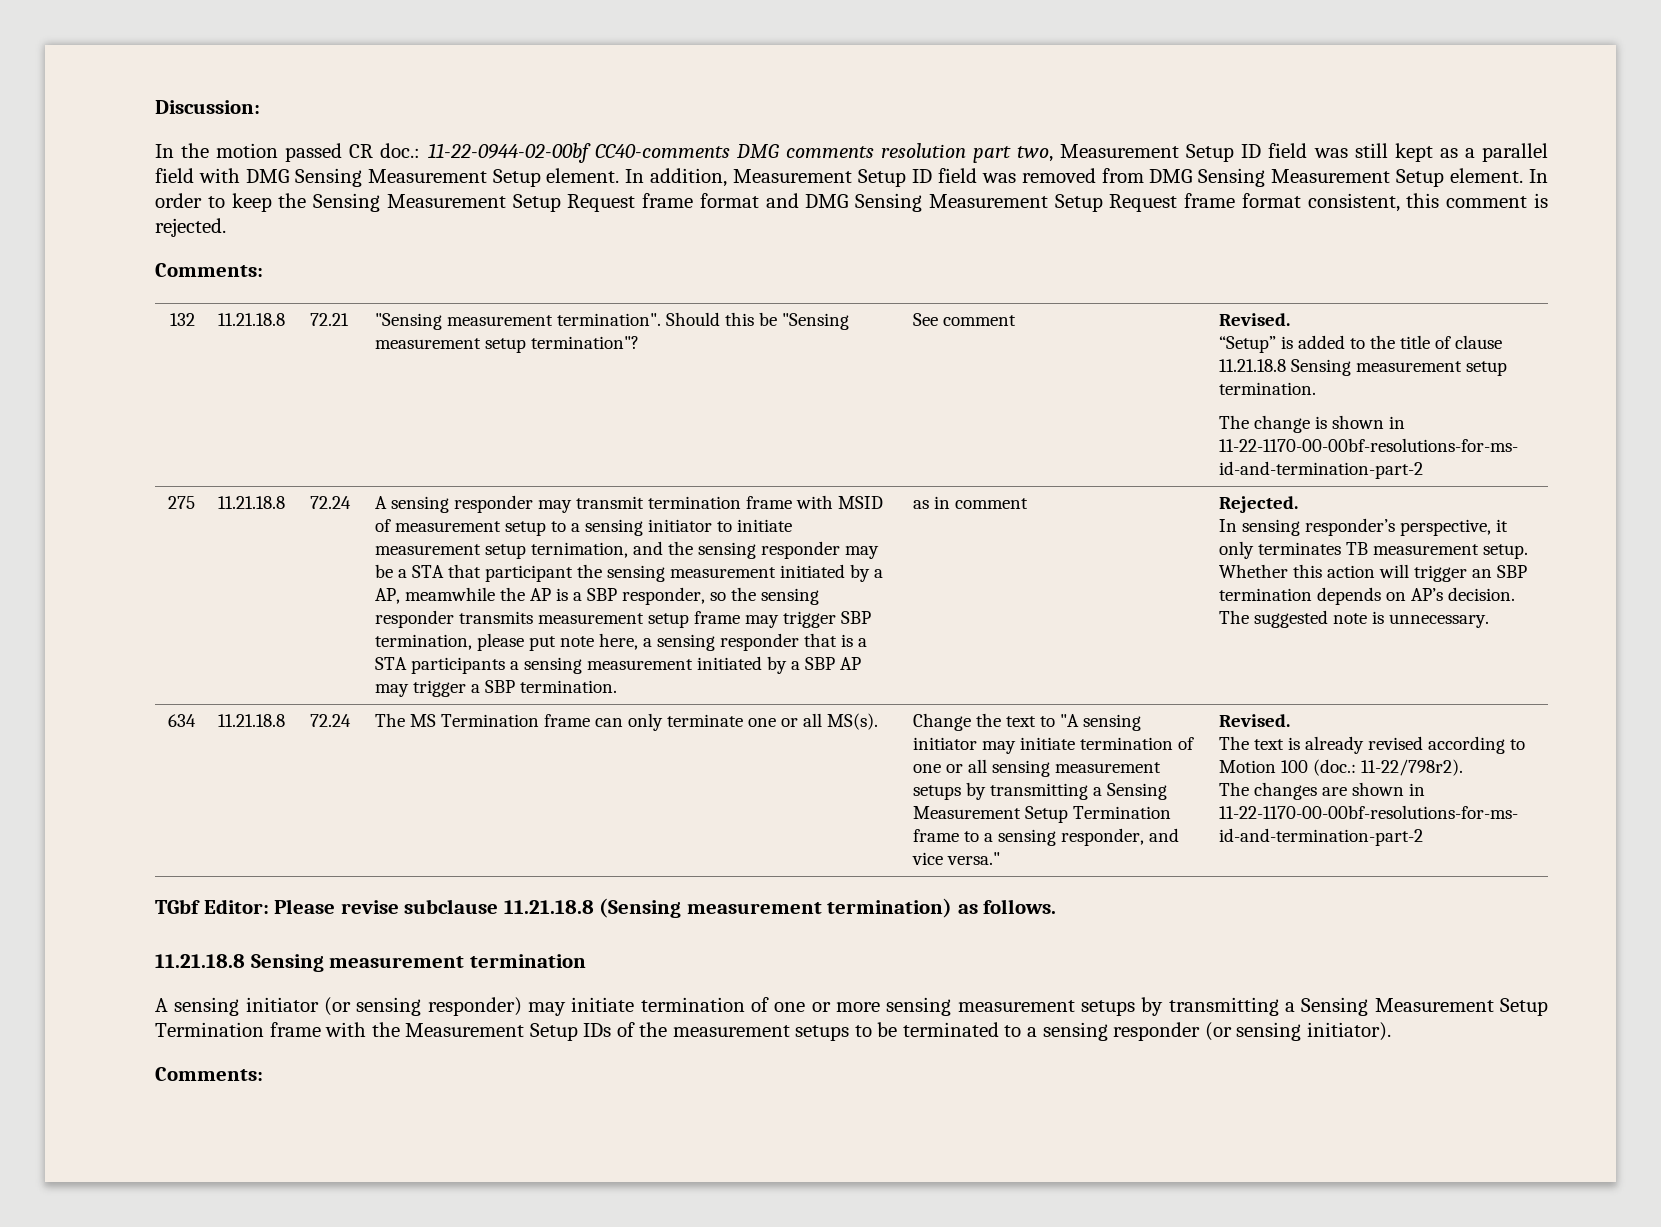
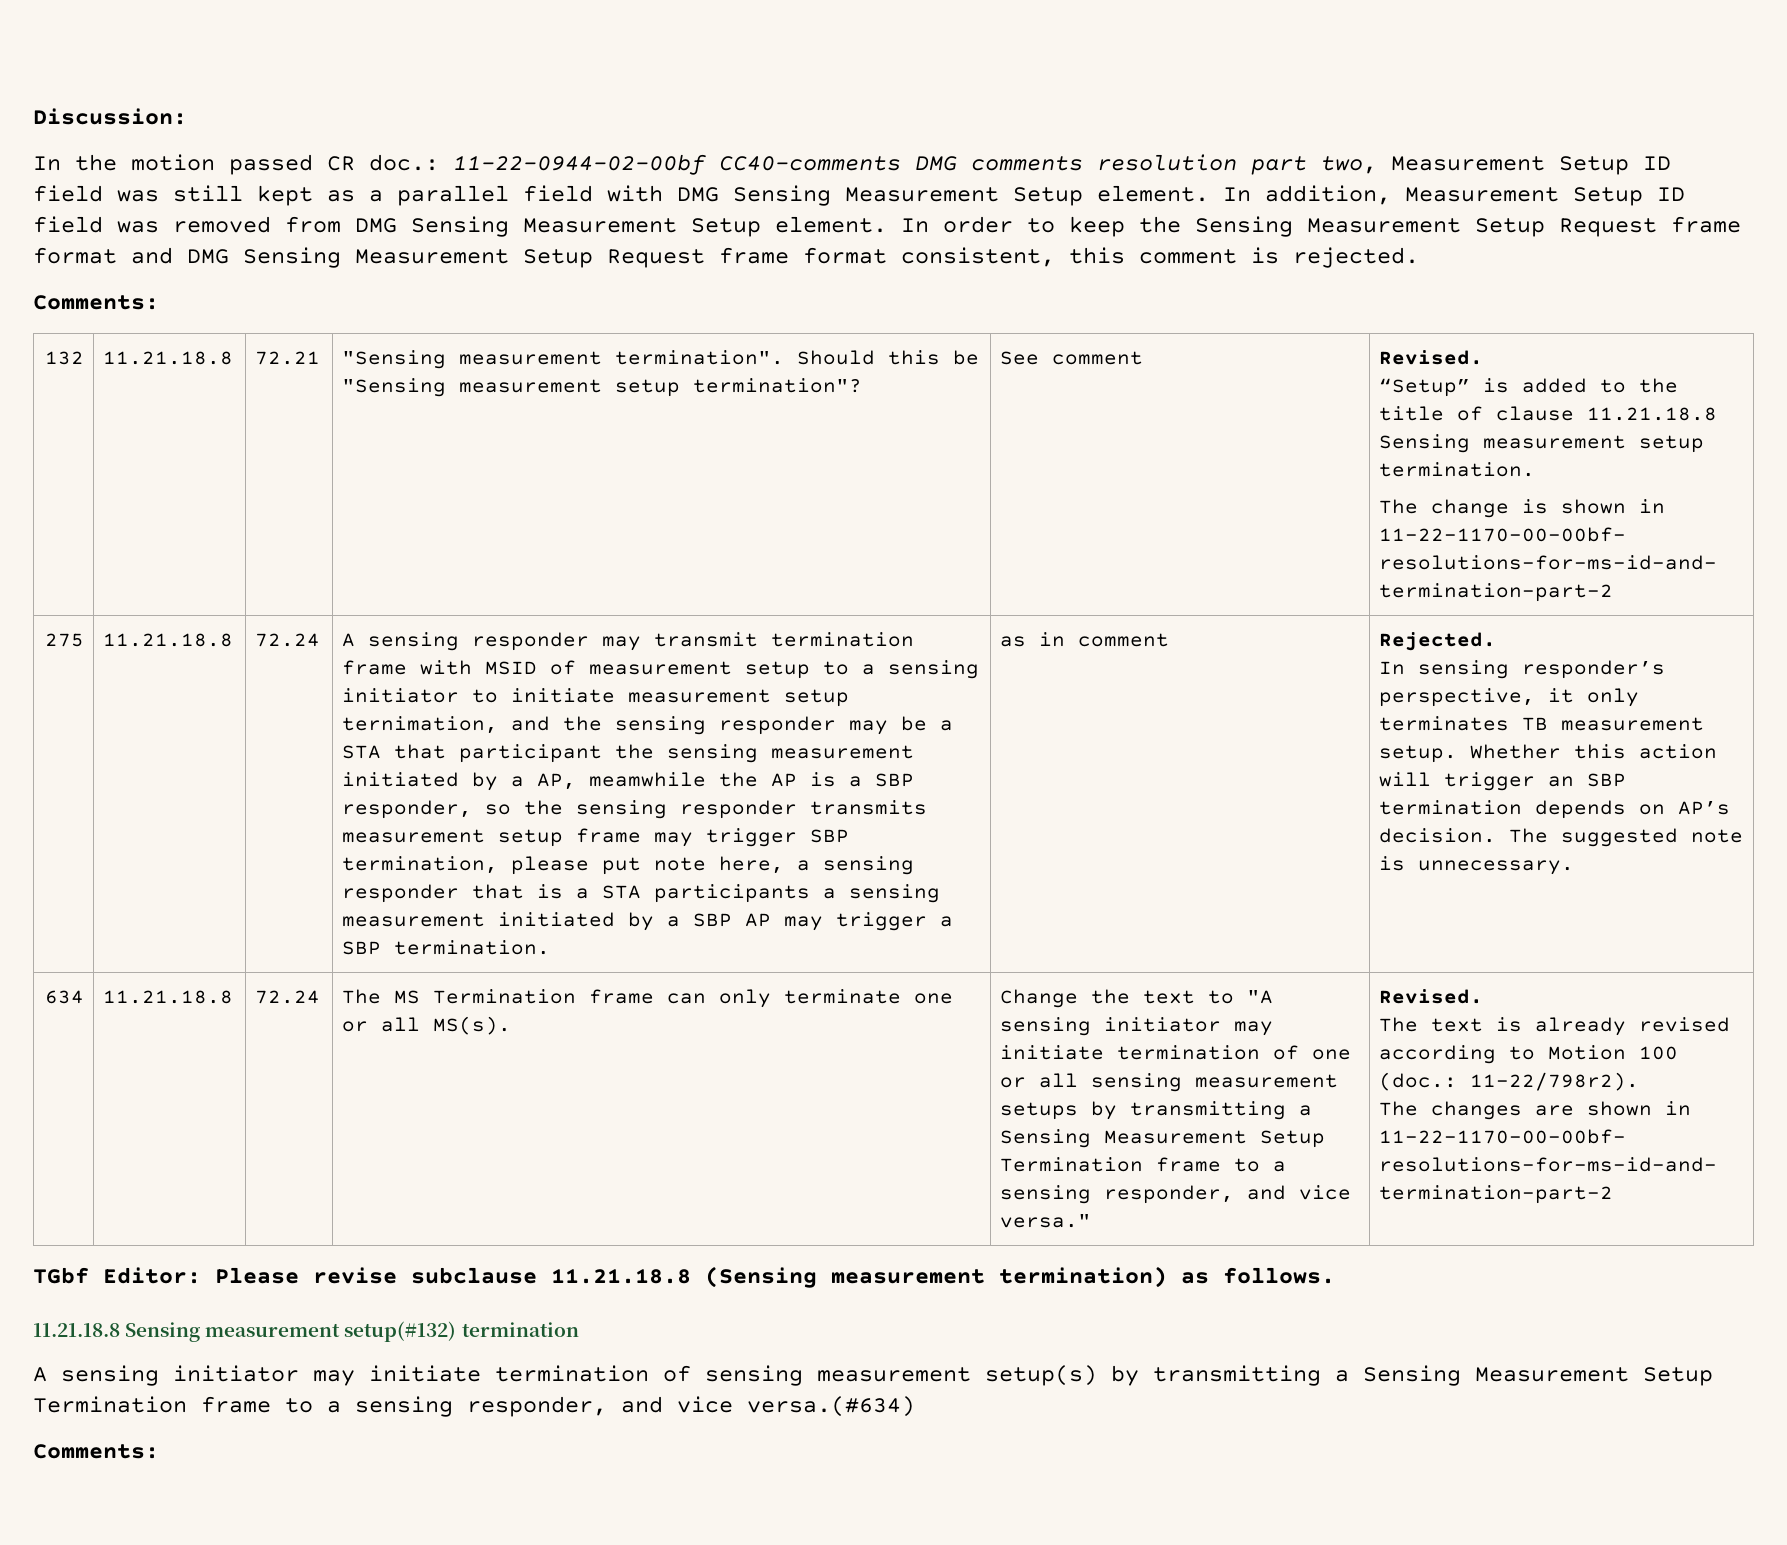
- 11.21.18.8 Sensing measurement termination
+ 11.21.18.8 Sensing measurement setup(#132) termination
- A sensing initiator (or sensing responder) may initiate termination of one or more sensing measurement setups by transmitting a Sensing Measurement Setup Termination frame with the Measurement Setup IDs of the measurement setups to be terminated to a sensing responder (or sensing initiator).
+ A sensing initiator may initiate termination of sensing measurement setup(s) by transmitting a Sensing Measurement Setup Termination frame to a sensing responder, and vice versa.(#634)

